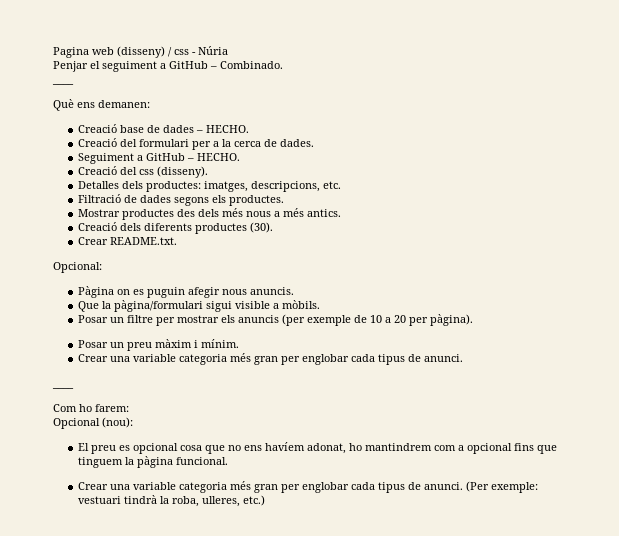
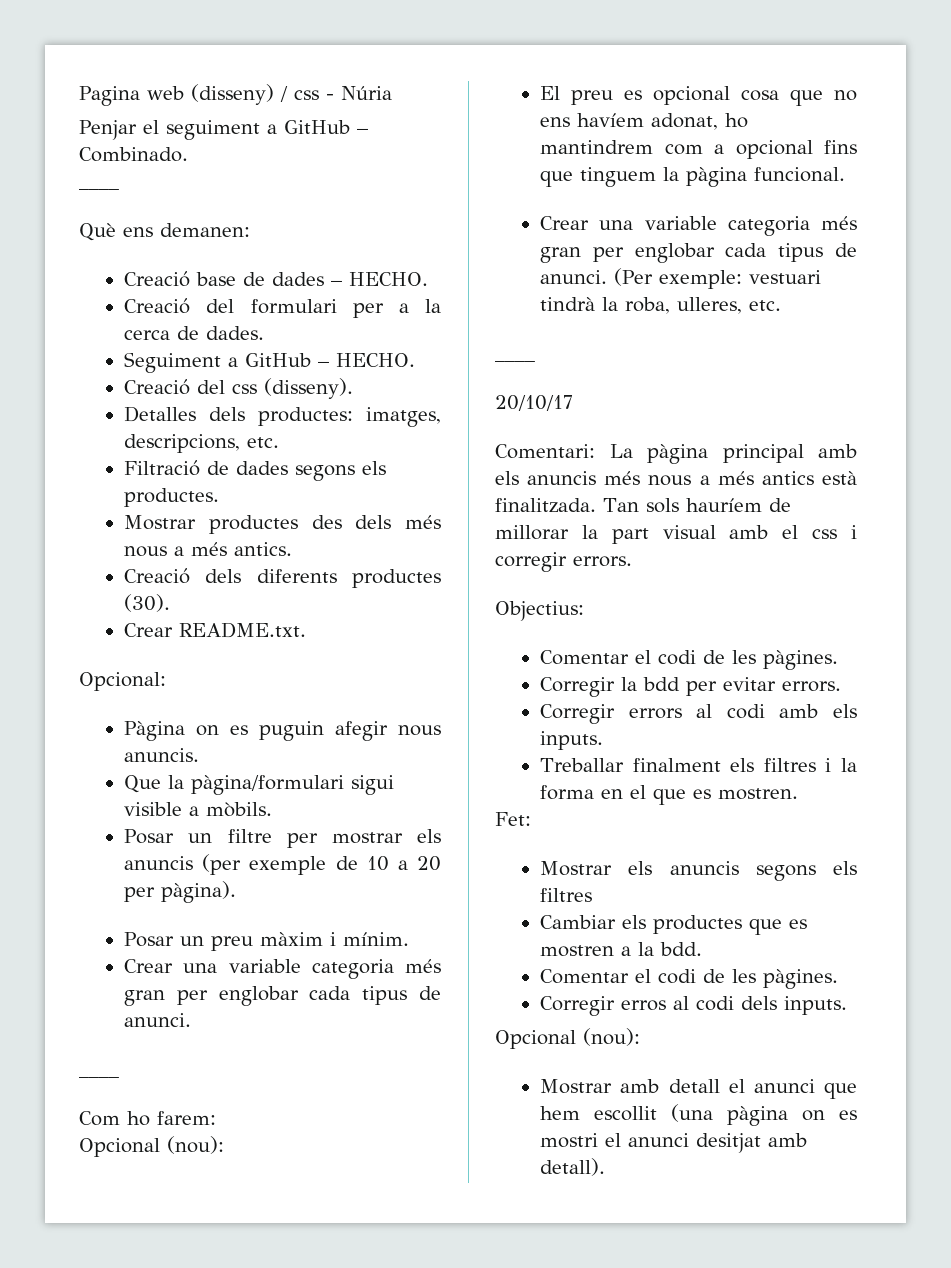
- (Per exemple: vestuari tindrà la roba, ulleres, etc.)
+ (Per exemple: vestuari tindrà la roba, ulleres, etc.
+ ____
+ 20/10/17
+ Comentari: La pàgina principal amb els anuncis més nous a més antics està finalitzada. Tan sols hauríem de millorar la part visual amb el css i corregir errors.
+ Objectius:
+ Comentar el codi de les pàgines.
+ Corregir la bdd per evitar errors.
+ Corregir errors al codi amb els inputs.
+ Treballar finalment els filtres i la forma en el que es mostren.
+ Fet:
+ Mostrar els anuncis segons els filtres
+ Cambiar els productes que es mostren a la bdd.
+ Comentar el codi de les pàgines.
+ Corregir erros al codi dels inputs.
+ Opcional (nou):
+ Mostrar amb detall el anunci que hem escollit (una pàgina on es mostri el anunci desitjat amb detall).

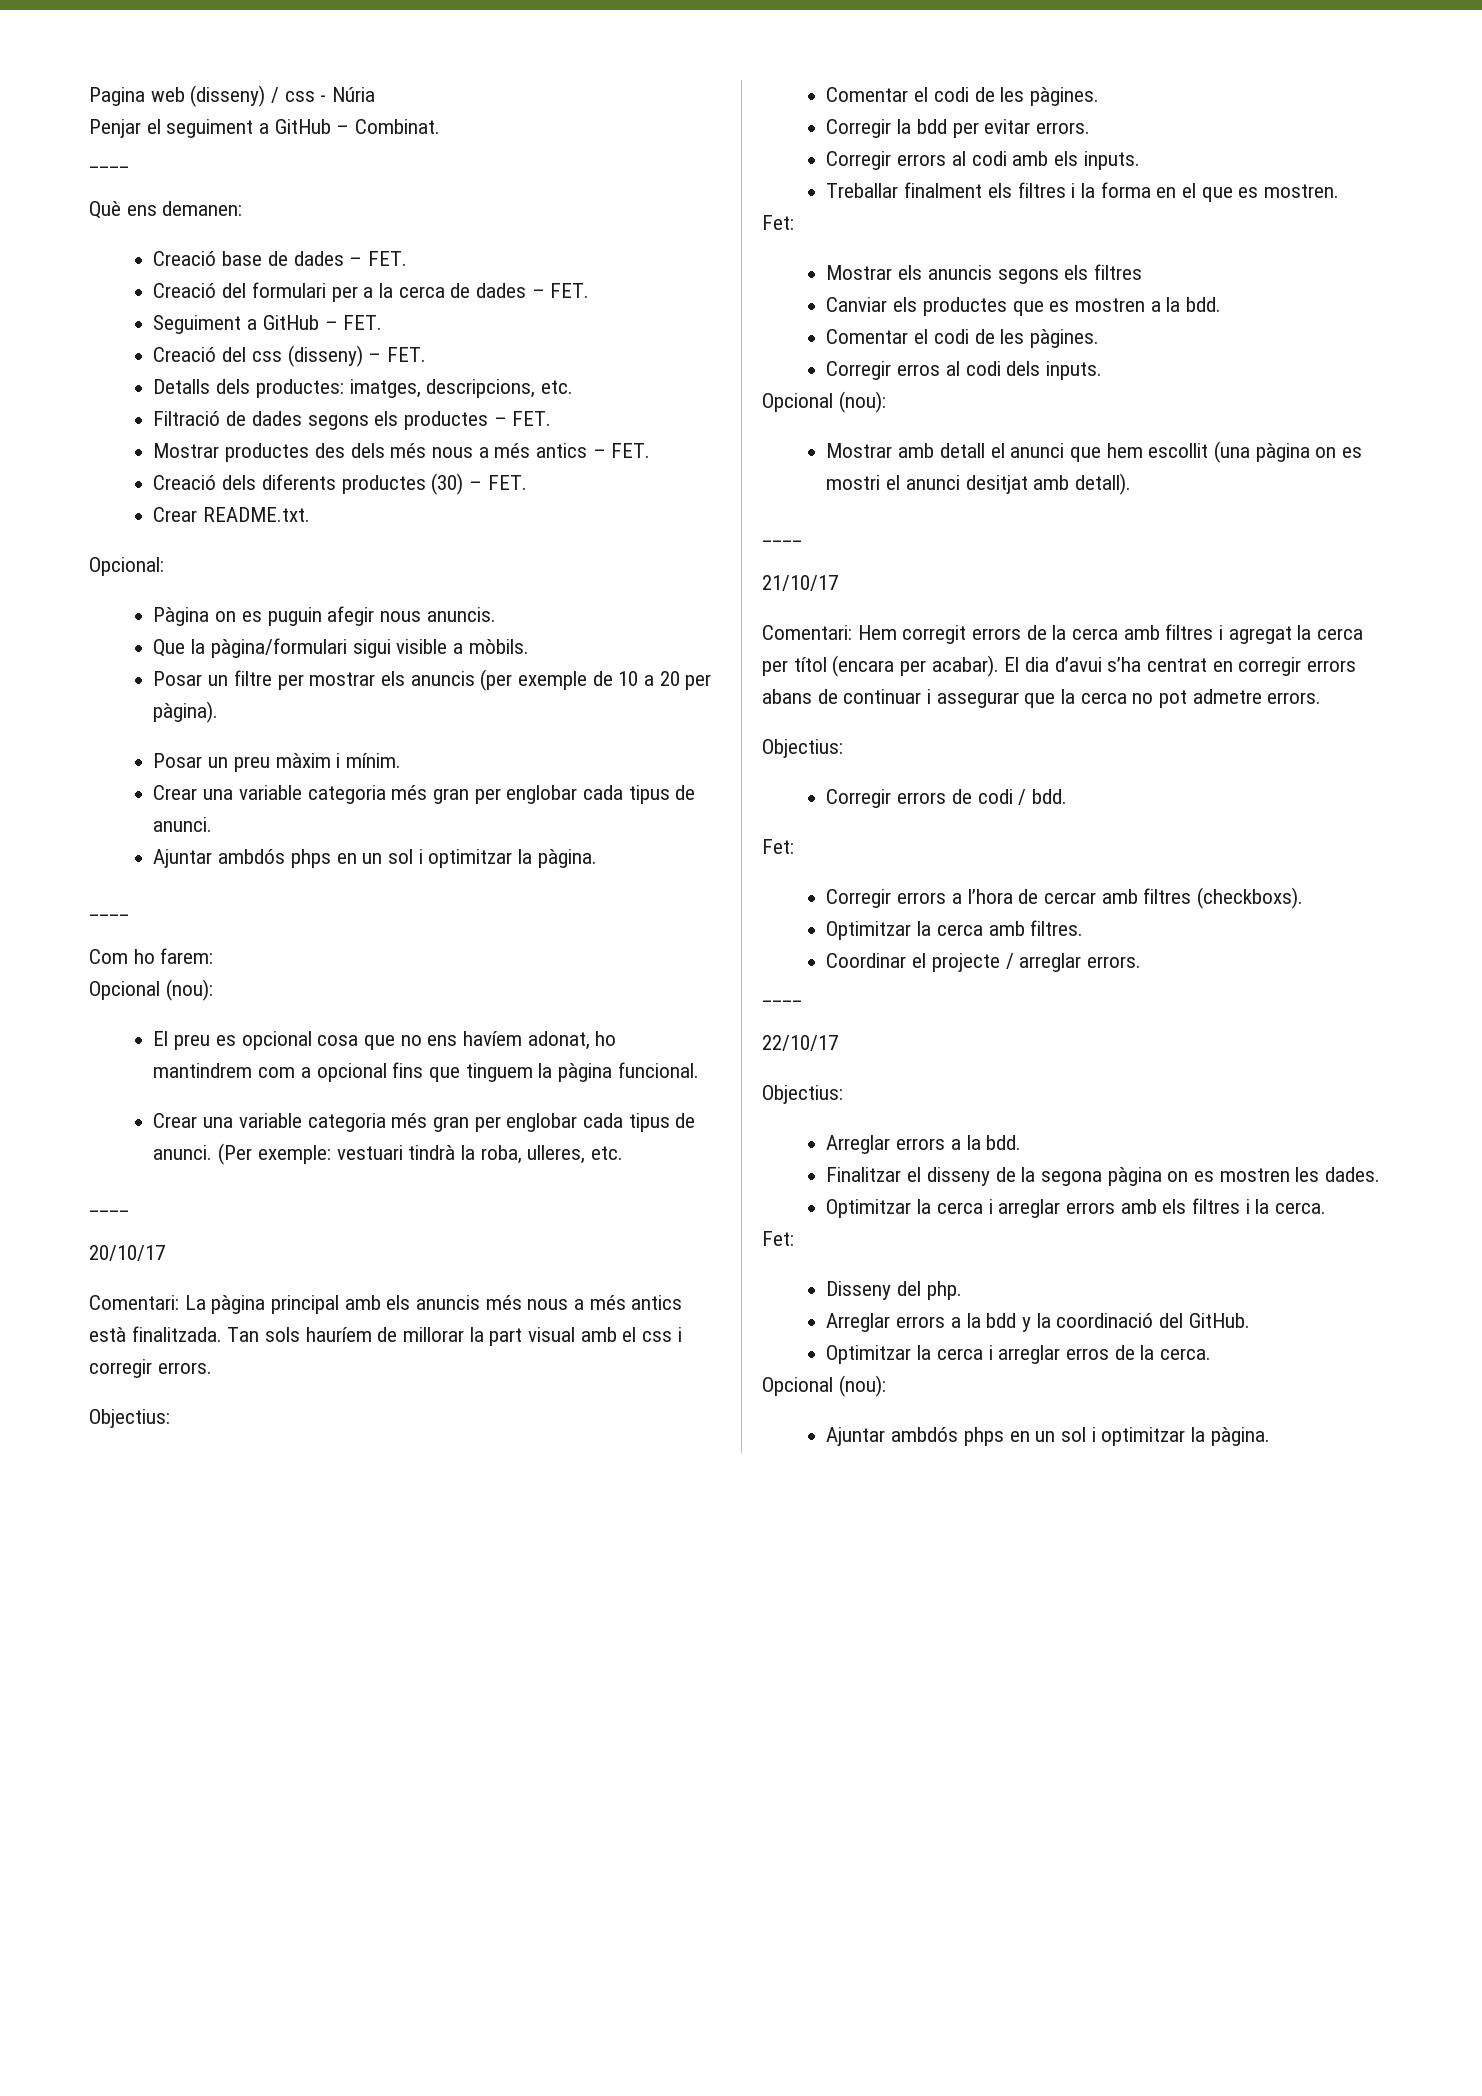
- Penjar el seguiment a GitHub – Combinado.
+ Penjar el seguiment a GitHub – Combinat.
- Creació base de dades – HECHO.
+ Creació base de dades – FET.
- Creació del formulari per a la cerca de dades.
+ Creació del formulari per a la cerca de dades – FET.
- Seguiment a GitHub – HECHO.
+ Seguiment a GitHub – FET.
- Creació del css (disseny).
- Detalles dels productes: imatges, descripcions, etc.
+ Creació del css (disseny) – FET.
+ Detalls dels productes: imatges, descripcions, etc.
- Filtració de dades segons els productes.
+ Filtració de dades segons els productes – FET.
- Mostrar productes des dels més nous a més antics.
+ Mostrar productes des dels més nous a més antics – FET.
- Creació dels diferents productes (30).
+ Creació dels diferents productes (30) – FET.
  Posar un preu màxim i mínim.
  Crear una variable categoria més gran per englobar cada tipus de anunci.
+ Ajuntar ambdós phps en un sol i optimitzar la pàgina.
- Cambiar els productes que es mostren a la bdd.
+ Canviar els productes que es mostren a la bdd.
  Mostrar amb detall el anunci que hem escollit (una pàgina on es mostri el anunci desitjat amb detall).
+ ____
+ 21/10/17
+ Comentari: Hem corregit errors de la cerca amb filtres i agregat la cerca per títol (encara per acabar). El dia d’avui s’ha centrat en corregir errors abans de continuar i assegurar que la cerca no pot admetre errors.
+ Objectius:
+ Corregir errors de codi / bdd.
+ Fet:
+ Corregir errors a l’hora de cercar amb filtres (checkboxs).
+ Optimitzar la cerca amb filtres.
+ Coordinar el projecte / arreglar errors.
+ ____
+ 22/10/17
+ Objectius:
+ Arreglar errors a la bdd.
+ Finalitzar el disseny de la segona pàgina on es mostren les dades.
+ Optimitzar la cerca i arreglar errors amb els filtres i la cerca.
+ Fet:
+ Disseny del php.
+ Arreglar errors a la bdd y la coordinació del GitHub.
+ Optimitzar la cerca i arreglar erros de la cerca.
+ Opcional (nou):
+ Ajuntar ambdós phps en un sol i optimitzar la pàgina.

